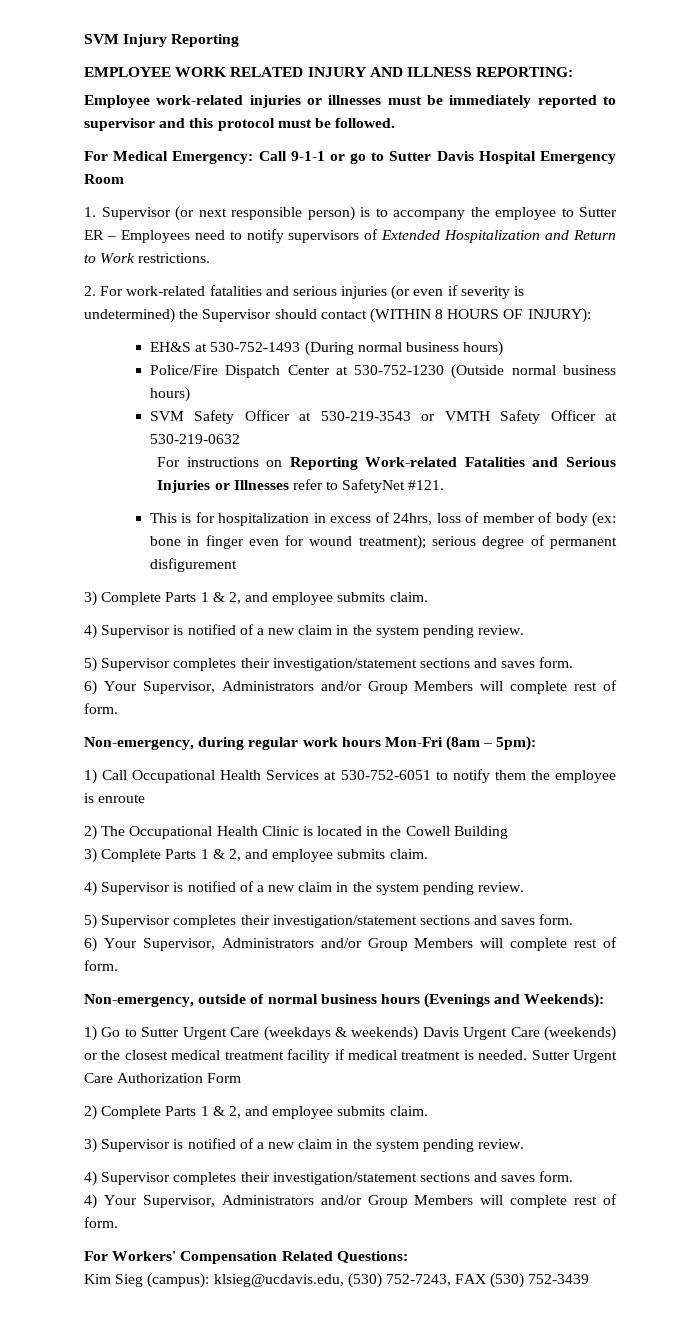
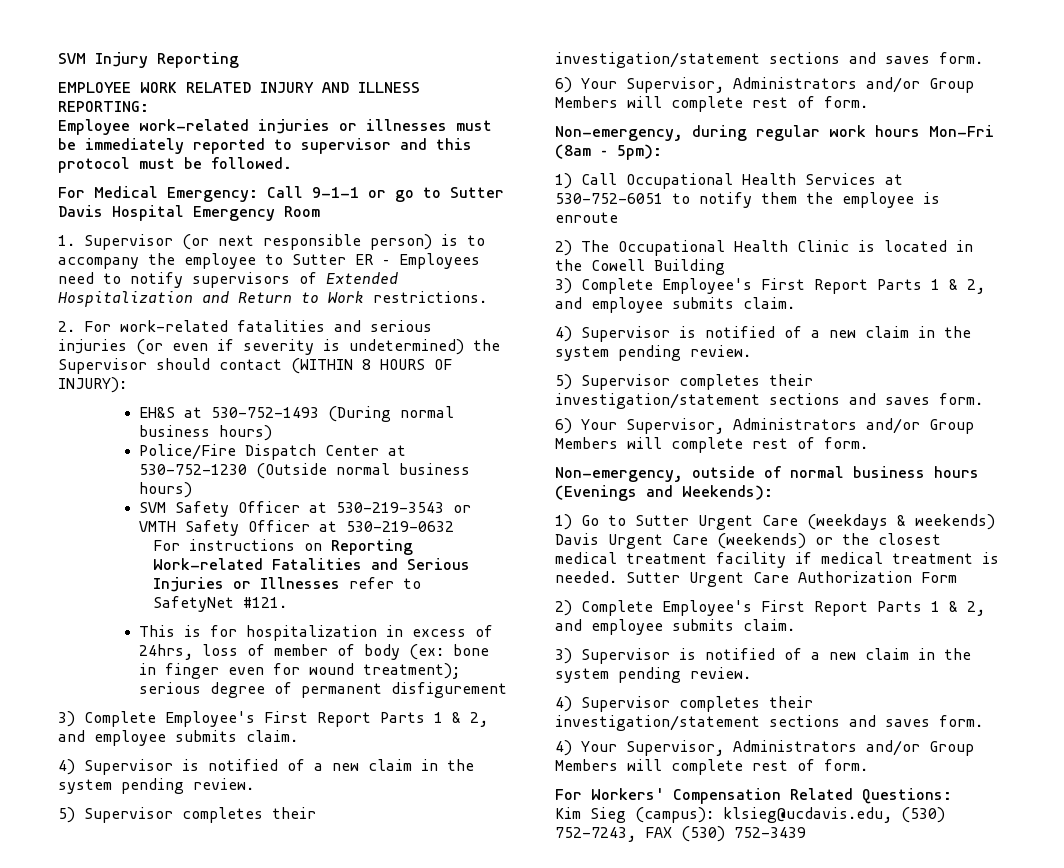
  This is for hospitalization in excess of 24hrs, loss of member of body (ex: bone in finger even for wound treatment); serious degree of permanent disfigurement
- 3) Complete Parts 1 & 2, and employee submits claim.
+ 3) Complete Employee's First Report Parts 1 & 2, and employee submits claim.
  2) The Occupational Health Clinic is located in the Cowell Building
- 3) Complete Parts 1 & 2, and employee submits claim.
+ 3) Complete Employee's First Report Parts 1 & 2, and employee submits claim.
- 2) Complete Parts 1 & 2, and employee submits claim.
+ 2) Complete Employee's First Report Parts 1 & 2, and employee submits claim.

